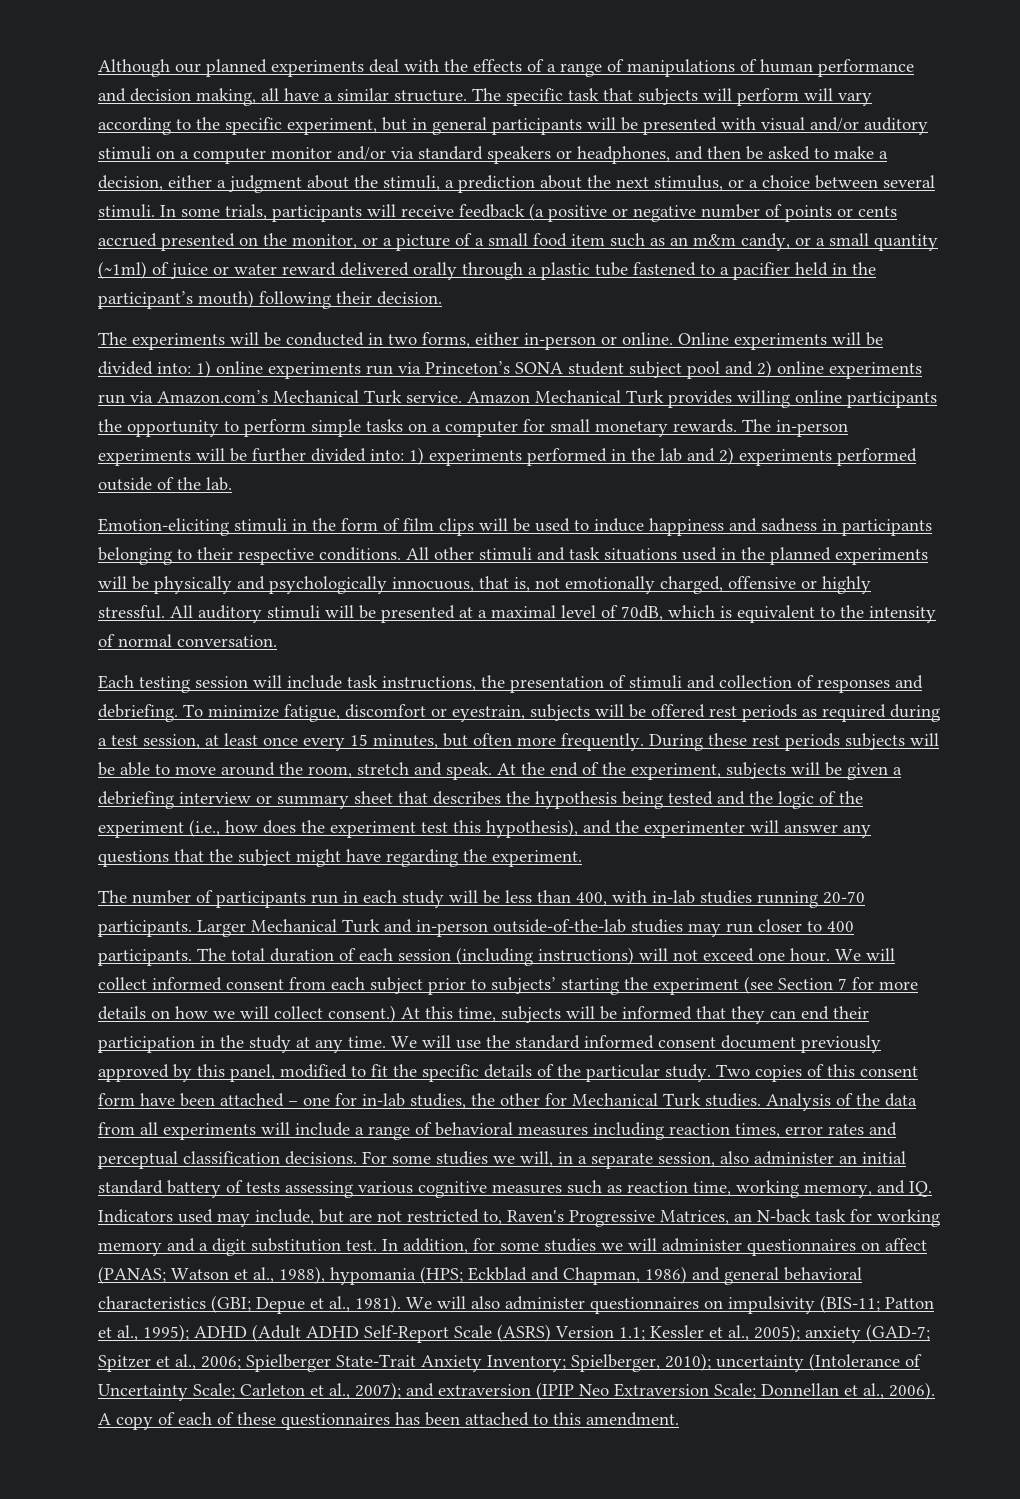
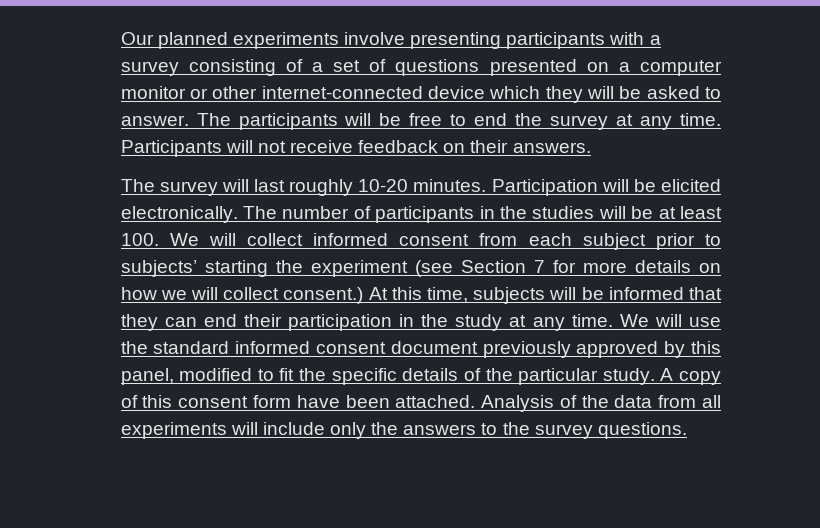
- Although our planned experiments deal with the effects of a range of manipulations of human performance and decision making, all have a similar structure. The specific task that subjects will perform will vary according to the specific experiment, but in general participants will be presented with visual and/or auditory stimuli on a computer monitor and/or via standard speakers or headphones, and then be asked to make a decision, either a judgment about the stimuli, a prediction about the next stimulus, or a choice between several stimuli. In some trials, participants will receive feedback (a positive or negative number of points or cents accrued presented on the monitor, or a picture of a small food item such as an m&m candy, or a small quantity (~1ml) of juice or water reward delivered orally through a plastic tube fastened to a pacifier held in the participant’s mouth) following their decision.
- The experiments will be conducted in two forms, either in-person or online. Online experiments will be divided into: 1) online experiments run via Princeton’s SONA student subject pool and 2) online experiments run via Amazon.com’s Mechanical Turk service. Amazon Mechanical Turk provides willing online participants the opportunity to perform simple tasks on a computer for small monetary rewards. The in-person experiments will be further divided into: 1) experiments performed in the lab and 2) experiments performed outside of the lab.
- Emotion-eliciting stimuli in the form of film clips will be used to induce happiness and sadness in participants belonging to their respective conditions. All other stimuli and task situations used in the planned experiments will be physically and psychologically innocuous, that is, not emotionally charged, offensive or highly stressful. All auditory stimuli will be presented at a maximal level of 70dB, which is equivalent to the intensity of normal conversation.
- Each testing session will include task instructions, the presentation of stimuli and collection of responses and debriefing. To minimize fatigue, discomfort or eyestrain, subjects will be offered rest periods as required during a test session, at least once every 15 minutes, but often more frequently. During these rest periods subjects will be able to move around the room, stretch and speak. At the end of the experiment, subjects will be given a debriefing interview or summary sheet that describes the hypothesis being tested and the logic of the experiment (i.e., how does the experiment test this hypothesis), and the experimenter will answer any questions that the subject might have regarding the experiment.
- The number of participants run in each study will be less than 400, with in-lab studies running 20-70 participants. Larger Mechanical Turk and in-person outside-of-the-lab studies may run closer to 400 participants. The total duration of each session (including instructions) will not exceed one hour. We will collect informed consent from each subject prior to subjects’ starting the experiment (see Section 7 for more details on how we will collect consent.)
+ Our planned experiments involve presenting participants with a survey consisting of a set of questions presented on a computer monitor or other internet-connected device which they will be asked to answer. The participants will be free to end the survey at any time. Participants will not receive feedback on their answers.
+ The survey will last roughly 10-20 minutes. Participation will be elicited electronically. The number of participants in the studies will be at least 100. We will collect informed consent from each subject prior to subjects’ starting the experiment (see Section 7 for more details on how we will collect consent.)
- Two copies of this consent form have been attached – one for in-lab studies, the other for Mechanical Turk studies.
+ A copy of this consent form have been attached.
- Analysis of the data from all experiments will include a range of behavioral measures including reaction times, error rates and perceptual classification decisions. For some studies we will, in a separate session, also administer an initial standard battery of tests assessing various cognitive measures such as reaction time, working memory, and IQ. Indicators used may include, but are not restricted to, Raven's Progressive Matrices, an N-back task for working memory and a digit substitution test. In addition, for some studies we will administer questionnaires on affect (PANAS; Watson et al., 1988), hypomania (HPS; Eckblad and Chapman, 1986) and general behavioral characteristics (GBI; Depue et al., 1981). We will also administer questionnaires on impulsivity (BIS-11; Patton et al., 1995); ADHD (Adult ADHD Self-Report Scale (ASRS) Version 1.1; Kessler et al., 2005); anxiety (GAD-7; Spitzer et al., 2006; Spielberger State-Trait Anxiety Inventory; Spielberger, 2010); uncertainty (Intolerance of Uncertainty Scale; Carleton et al., 2007); and extraversion (IPIP Neo Extraversion Scale; Donnellan et al., 2006). A copy of each of these questionnaires has been attached to this amendment.
+ Analysis of the data from all experiments will include only the answers to the survey questions.

